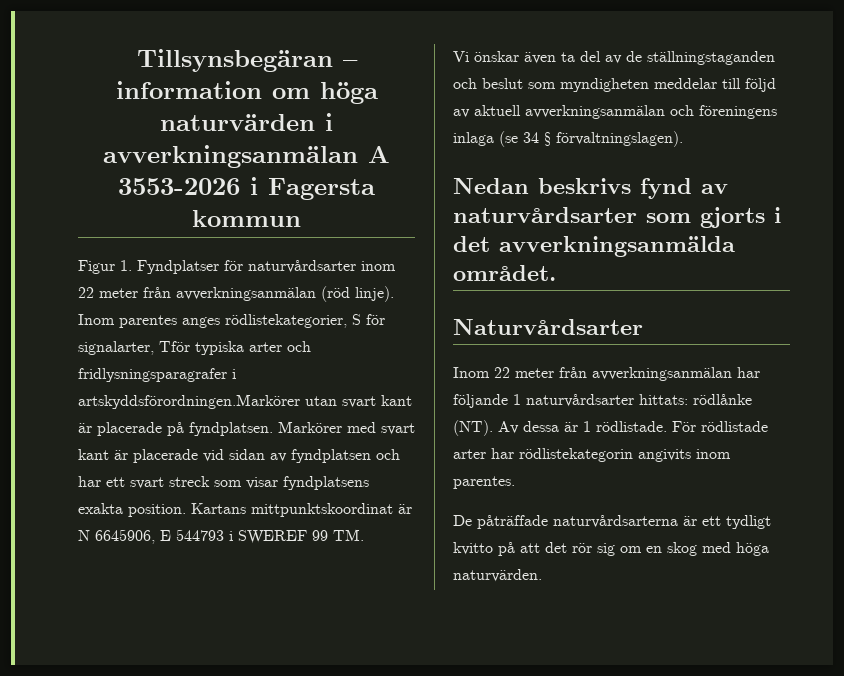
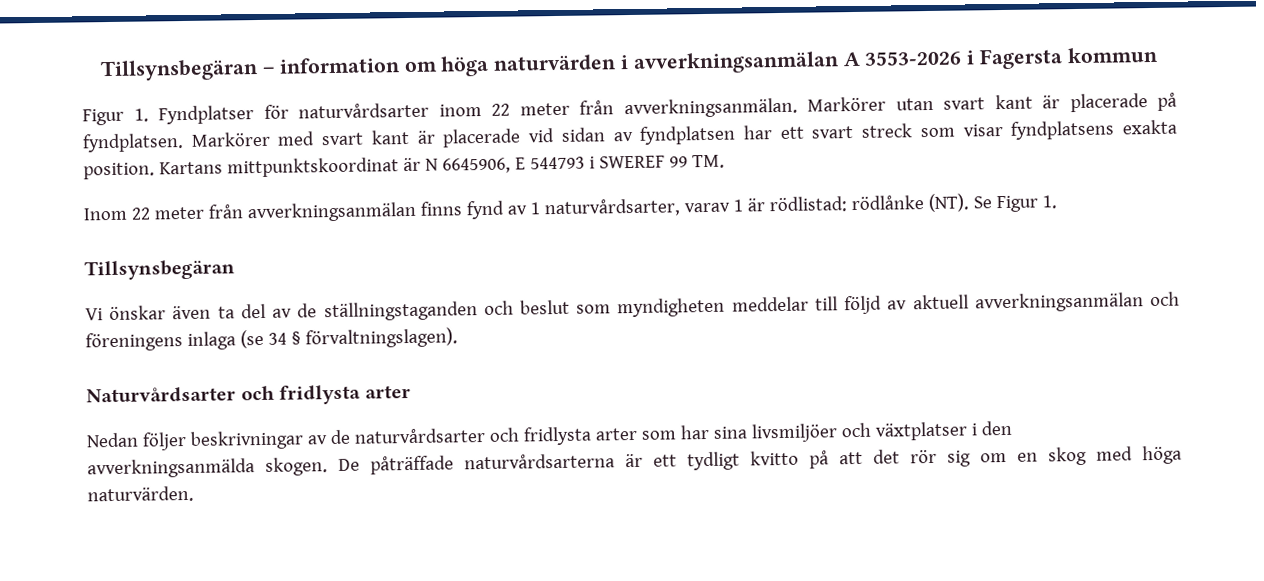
- Figur 1. Fyndplatser för naturvårdsarter inom 22 meter från avverkningsanmälan (röd linje). Inom parentes anges rödlistekategorier, S för signalarter, Tför typiska arter och fridlysningsparagrafer i artskyddsförordningen.Markörer utan svart kant är placerade på fyndplatsen.
+ Figur 1. Fyndplatser för naturvårdsarter inom 22 meter från avverkningsanmälan. Markörer utan svart kant är placerade på fyndplatsen.
- Markörer med svart kant är placerade vid sidan av fyndplatsen och har ett svart streck som visar fyndplatsens exakta position.
+ Markörer med svart kant är placerade vid sidan av fyndplatsen har ett svart streck som visar fyndplatsens exakta position.
+ Inom 22 meter från avverkningsanmälan finns fynd av 1 naturvårdsarter, varav 1 är rödlistad: rödlånke (NT). Se Figur 1.
+ Tillsynsbegäran
- Nedan beskrivs fynd av naturvårdsarter som gjorts i det avverkningsanmälda området.
- Naturvårdsarter
- Inom 22 meter från avverkningsanmälan har följande 1 naturvårdsarter hittats: rödlånke (NT). Av dessa är 1 rödlistade. För rödlistade arter har rödlistekategorin angivits inom parentes.
- De påträffade naturvårdsarterna är ett tydligt kvitto på att det rör sig om en skog med höga naturvärden.
+ Naturvårdsarter och fridlysta arter
+ Nedan följer beskrivningar av de naturvårdsarter och fridlysta arter som har sina livsmiljöer och växtplatser i den avverkningsanmälda skogen. De påträffade naturvårdsarterna är ett tydligt kvitto på att det rör sig om en skog med höga naturvärden.

